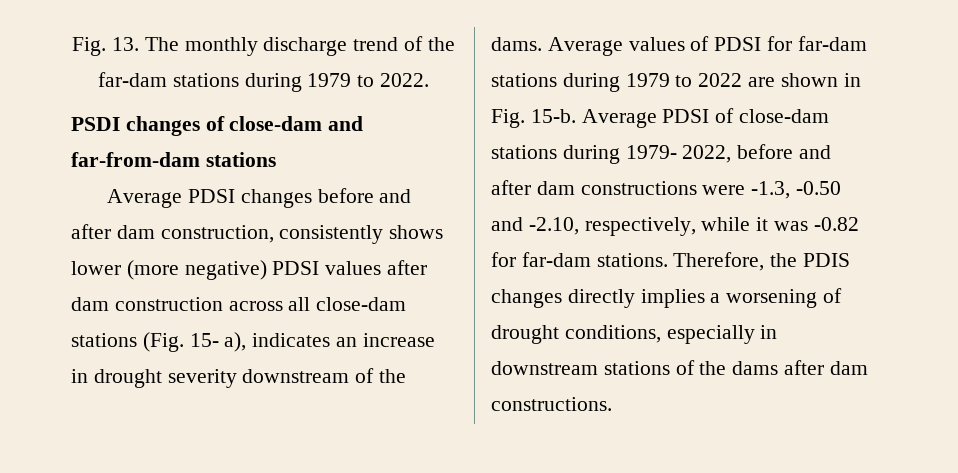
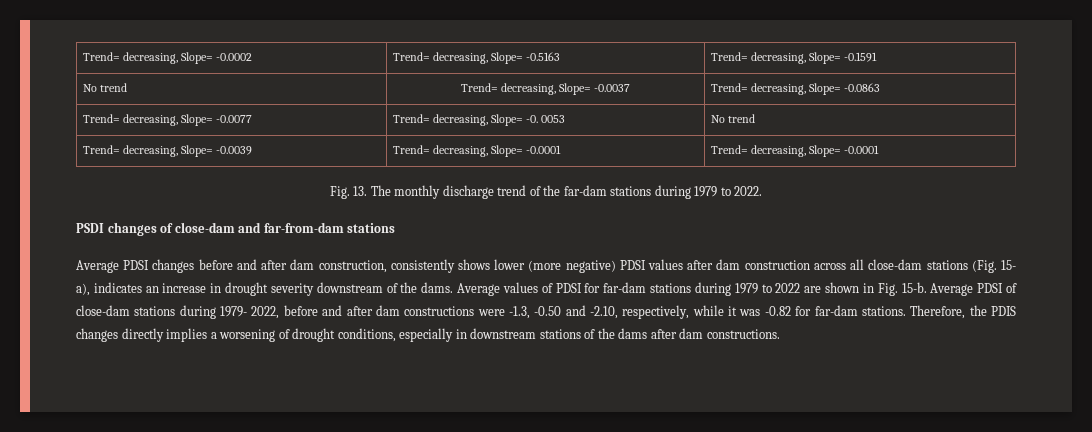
+ Trend= decreasing, Slope= -0.0002 | Trend= decreasing, Slope= -0.5163 | Trend= decreasing, Slope= -0.1591
+ No trend | Trend= decreasing, Slope= -0.0037 | Trend= decreasing, Slope= -0.0863
+ Trend= decreasing, Slope= -0.0077 | Trend= decreasing, Slope= -0. 0053 | No trend
+ Trend= decreasing, Slope= -0.0039 | Trend= decreasing, Slope= -0.0001 | Trend= decreasing, Slope= -0.0001

